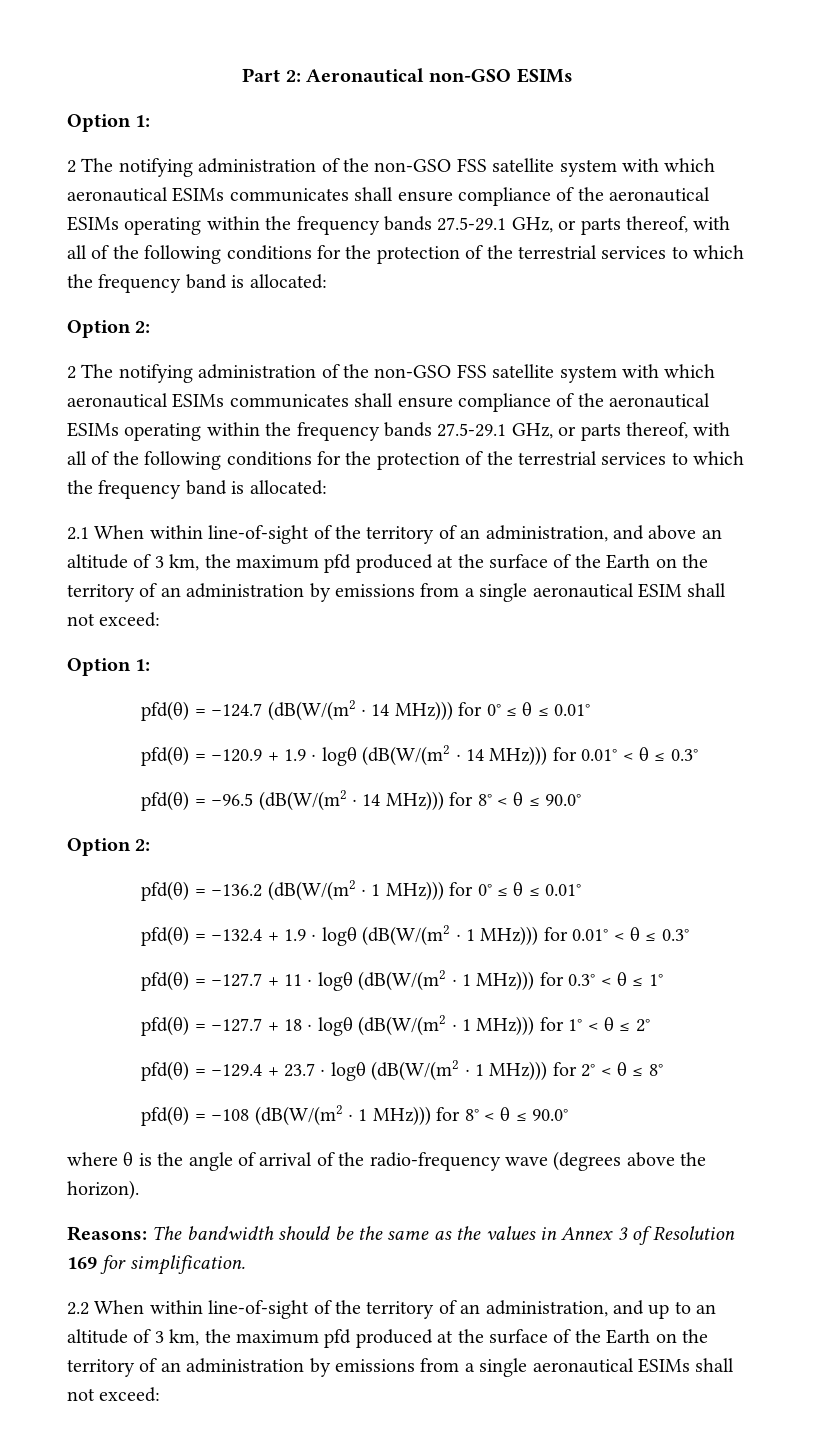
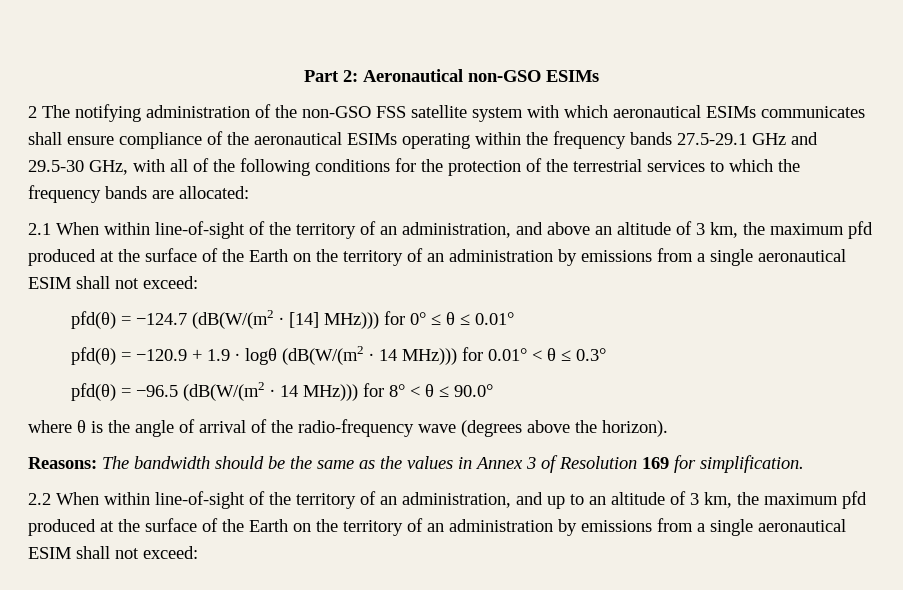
  Part 2: Aeronautical non-GSO ESIMs
- Option 1:
- 2 The notifying administration of the non-GSO FSS satellite system with which aeronautical ESIMs communicates shall ensure compliance of the aeronautical ESIMs operating within the frequency bands 27.5-29.1 GHz, or parts thereof, with all of the following conditions for the protection of the terrestrial services to which the frequency band is allocated:
- Option 2:
- 2 The notifying administration of the non-GSO FSS satellite system with which aeronautical ESIMs communicates shall ensure compliance of the aeronautical ESIMs operating within the frequency bands 27.5-29.1 GHz, or parts thereof, with all of the following conditions for the protection of the terrestrial services to which the frequency band is allocated:
+ 2 The notifying administration of the non-GSO FSS satellite system with which aeronautical ESIMs communicates shall ensure compliance of the aeronautical ESIMs operating within the frequency bands 27.5-29.1 GHz and 29.5-30 GHz, with all of the following conditions for the protection of the terrestrial services to which the frequency bands are allocated:
  2.1 When within line-of-sight of the territory of an administration, and above an altitude of 3 km, the maximum pfd produced at the surface of the Earth on the territory of an administration by emissions from a single aeronautical ESIM shall not exceed:
- Option 1:
- pfd(θ) = −124.7 (dB(W/(m2 ∙ 14 MHz))) for 0° ≤ θ ≤ 0.01°
+ pfd(θ) = −124.7 (dB(W/(m2 ∙ [14] MHz))) for 0° ≤ θ ≤ 0.01°
  pfd(θ) = −96.5 (dB(W/(m2 ∙ 14 MHz))) for 8° < θ ≤ 90.0°
- Option 2:
- pfd(θ) = −136.2 (dB(W/(m2 ∙ 1 MHz))) for 0° ≤ θ ≤ 0.01°
- pfd(θ) = −132.4 + 1.9 ∙ logθ (dB(W/(m2 ∙ 1 MHz))) for 0.01° < θ ≤ 0.3°
- pfd(θ) = −127.7 + 11 ∙ logθ (dB(W/(m2 ∙ 1 MHz))) for 0.3° < θ ≤ 1°
- pfd(θ) = −127.7 + 18 ∙ logθ (dB(W/(m2 ∙ 1 MHz))) for 1° < θ ≤ 2°
- pfd(θ) = −129.4 + 23.7 ∙ logθ (dB(W/(m2 ∙ 1 MHz))) for 2° < θ ≤ 8°
- pfd(θ) = −108 (dB(W/(m2 ∙ 1 MHz))) for 8° < θ ≤ 90.0°
- 2.2 When within line-of-sight of the territory of an administration, and up to an altitude of 3 km, the maximum pfd produced at the surface of the Earth on the territory of an administration by emissions from a single aeronautical ESIMs shall not exceed:
+ 2.2 When within line-of-sight of the territory of an administration, and up to an altitude of 3 km, the maximum pfd produced at the surface of the Earth on the territory of an administration by emissions from a single aeronautical ESIM shall not exceed:

